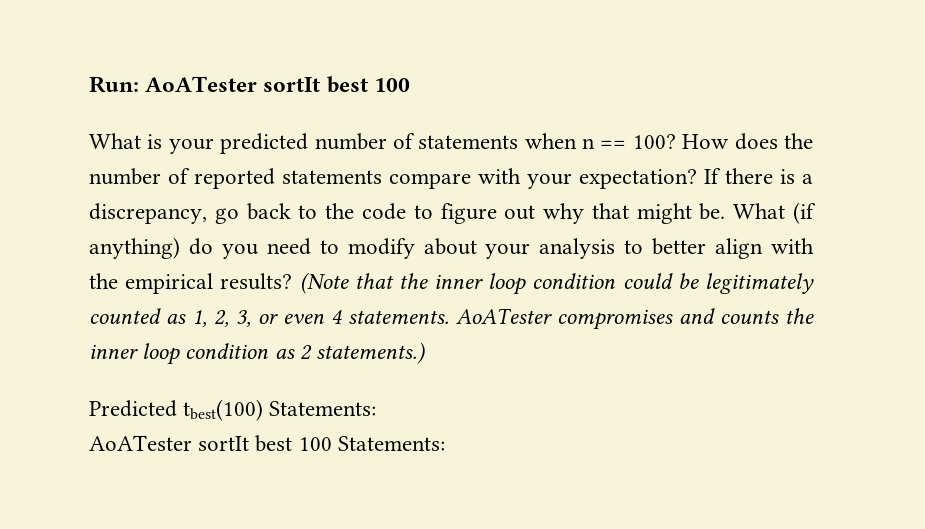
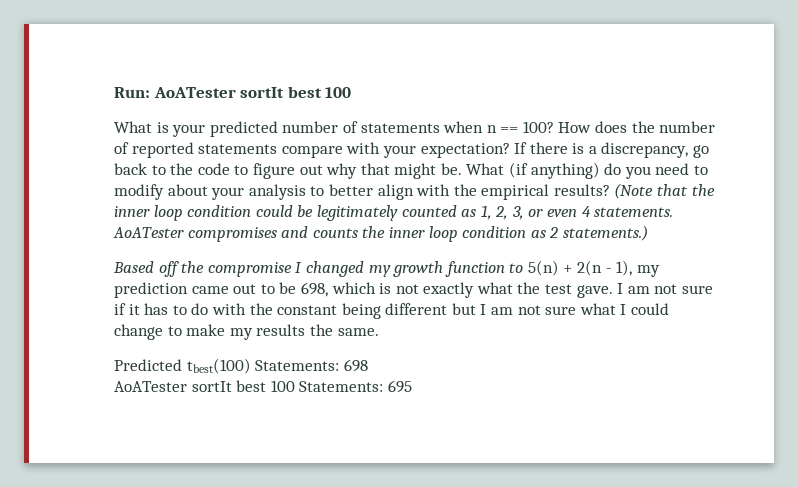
+ Based off the compromise I changed my growth function to 5(n) + 2(n - 1), my prediction came out to be 698, which is not exactly what the test gave. I am not sure if it has to do with the constant being different but I am not sure what I could change to make my results the same.
- Predicted tbest(100) Statements:
+ Predicted tbest(100) Statements: 698
- AoATester sortIt best 100 Statements:
+ AoATester sortIt best 100 Statements: 695

